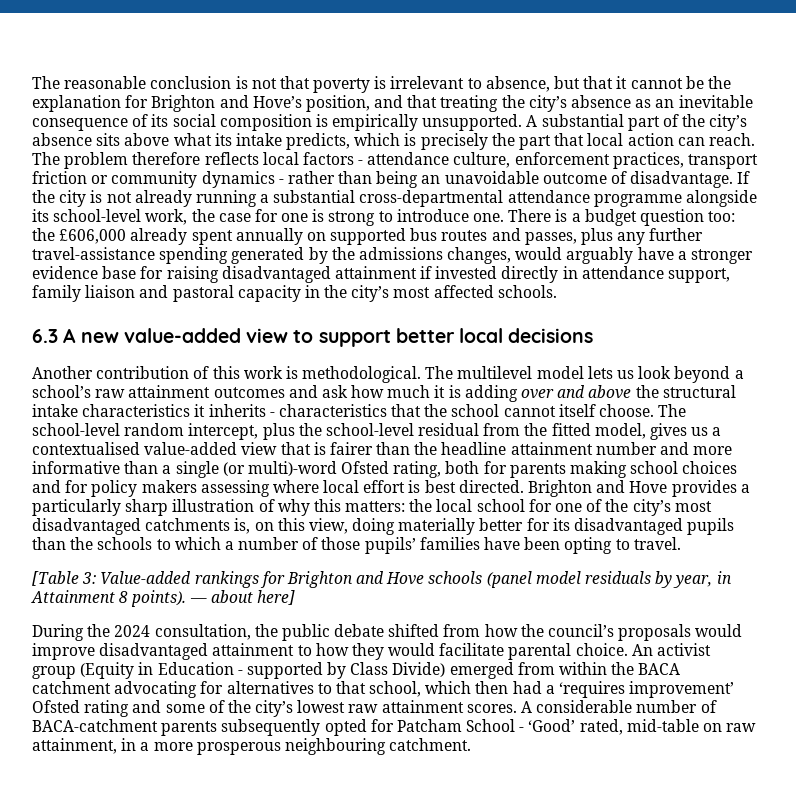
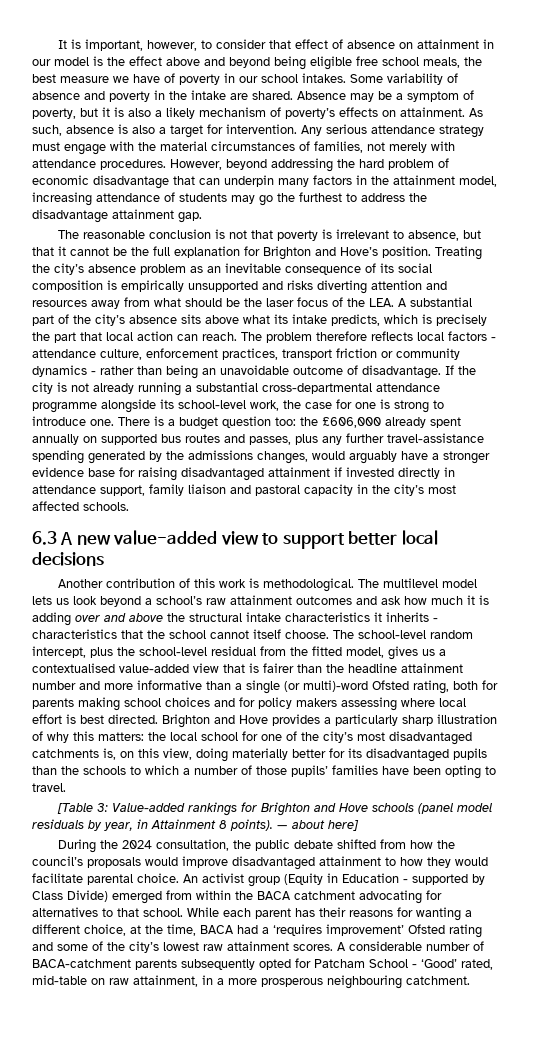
+ It is important, however, to consider that effect of absence on attainment in our model is the effect above and beyond being eligible free school meals, the best measure we have of poverty in our school intakes. Some variability of absence and poverty in the intake are shared. Absence may be a symptom of poverty, but it is also a likely mechanism of poverty’s effects on attainment. As such, absence is also a target for intervention. Any serious attendance strategy must engage with the material circumstances of families, not merely with attendance procedures. However, beyond addressing the hard problem of economic disadvantage that can underpin many factors in the attainment model, increasing attendance of students may go the furthest to address the disadvantage attainment gap.
- The reasonable conclusion is not that poverty is irrelevant to absence, but that it cannot be the explanation for Brighton and Hove’s position, and that treating the city’s absence as an inevitable consequence of its social composition is empirically unsupported. A substantial part of the city’s absence sits above what its intake predicts, which is precisely the part that local action can reach.
+ The reasonable conclusion is not that poverty is irrelevant to absence, but that it cannot be the full explanation for Brighton and Hove’s position. Treating the city’s absence problem as an inevitable consequence of its social composition is empirically unsupported and risks diverting attention and resources away from what should be the laser focus of the LEA. A substantial part of the city’s absence sits above what its intake predicts, which is precisely the part that local action can reach.
- An activist group (Equity in Education - supported by Class Divide) emerged from within the BACA catchment advocating for alternatives to that school, which then had a ‘requires improvement’ Ofsted rating and some of the city’s lowest raw attainment scores.
+ An activist group (Equity in Education - supported by Class Divide) emerged from within the BACA catchment advocating for alternatives to that school. While each parent has their reasons for wanting a different choice, at the time, BACA had a ‘requires improvement’ Ofsted rating and some of the city’s lowest raw attainment scores.

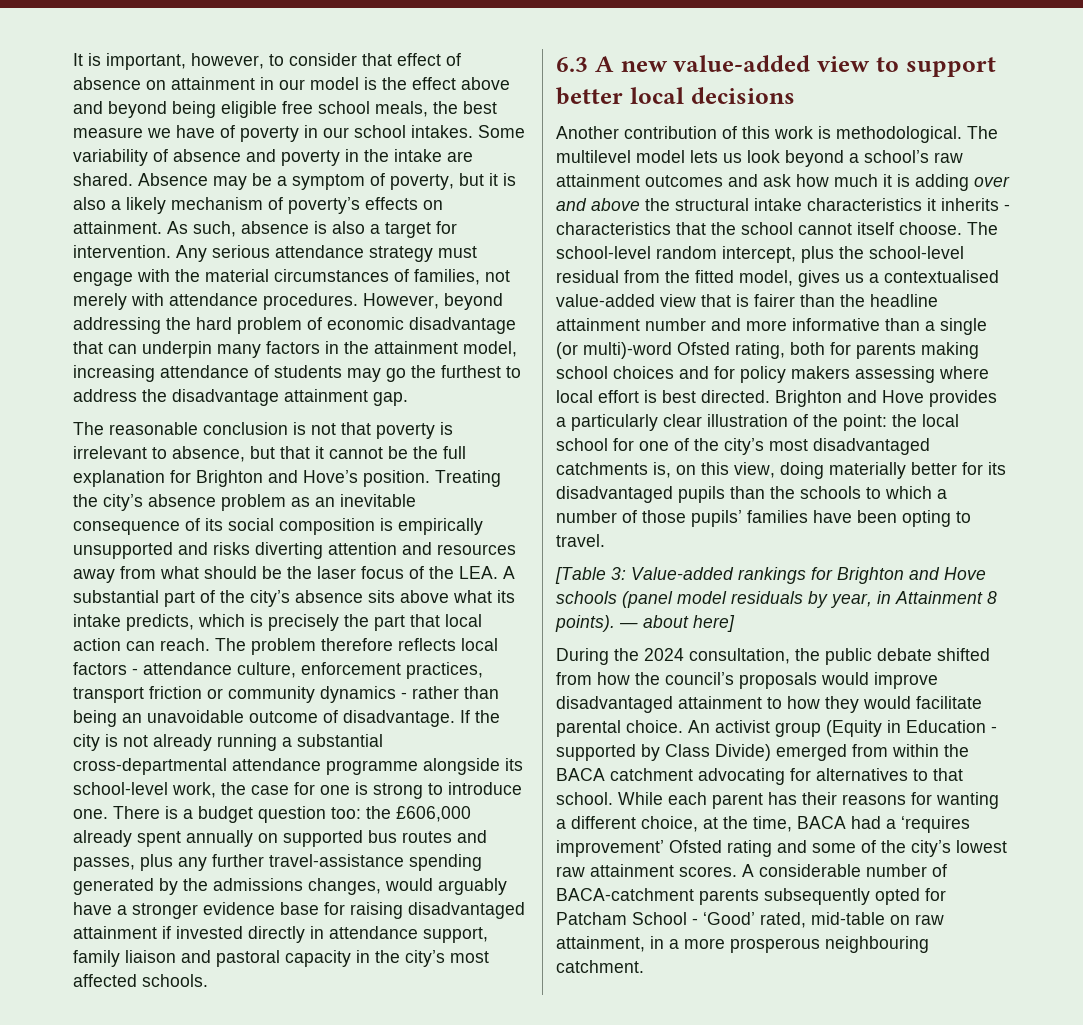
- Brighton and Hove provides a particularly sharp illustration of why this matters: the local school for one of the city’s most disadvantaged catchments is, on this view, doing materially better for its disadvantaged pupils than the schools to which a number of those pupils’ families have been opting to travel.
+ Brighton and Hove provides a particularly clear illustration of the point: the local school for one of the city’s most disadvantaged catchments is, on this view, doing materially better for its disadvantaged pupils than the schools to which a number of those pupils’ families have been opting to travel.

